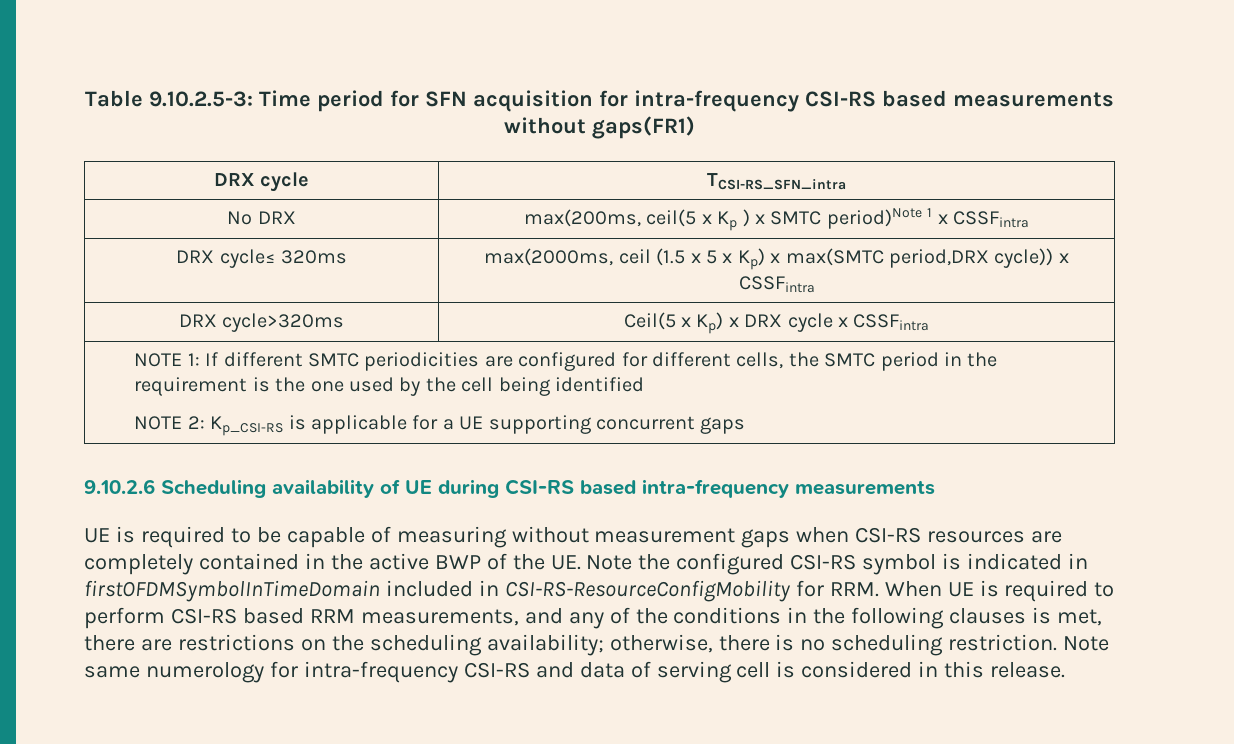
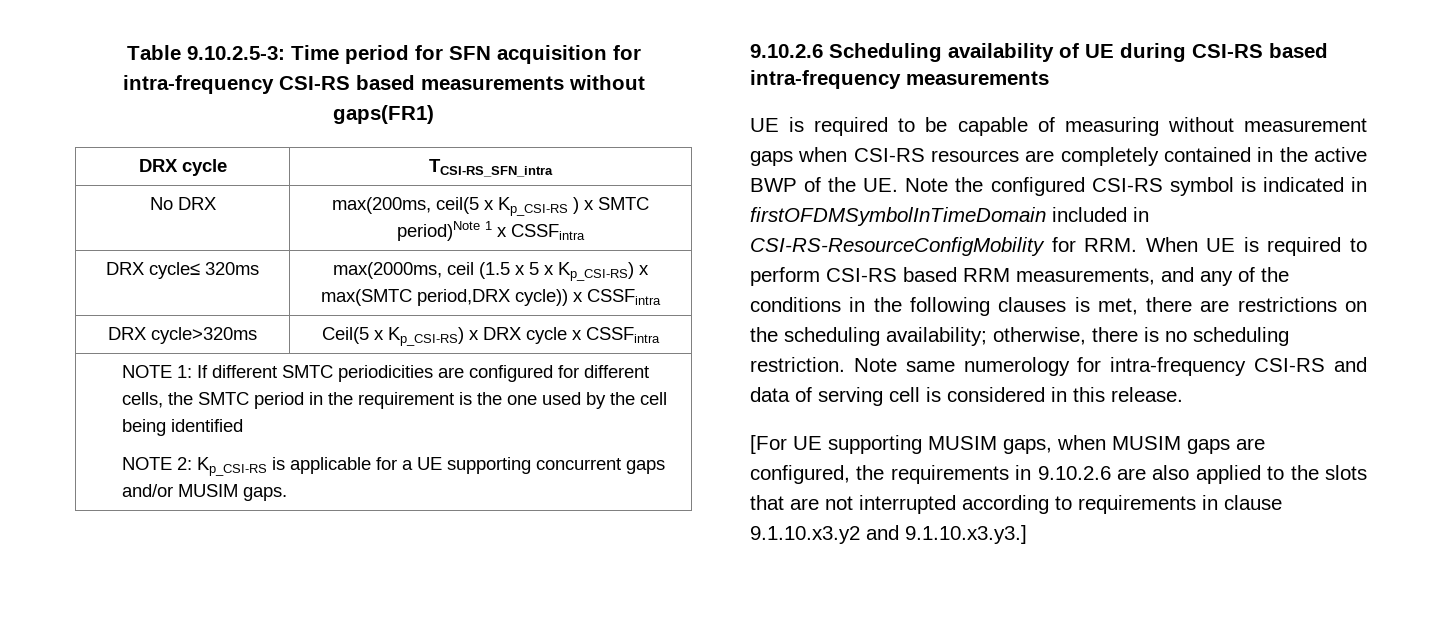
- No DRX | max(200ms, ceil(5 x Kp ) x SMTC period)Note 1 x CSSFintra
+ No DRX | max(200ms, ceil(5 x Kp_CSI-RS ) x SMTC period)Note 1 x CSSFintra
- DRX cycle≤ 320ms | max(2000ms, ceil (1.5 x 5 x Kp) x max(SMTC period,DRX cycle)) x CSSFintra
+ DRX cycle≤ 320ms | max(2000ms, ceil (1.5 x 5 x Kp_CSI-RS) x max(SMTC period,DRX cycle)) x CSSFintra
- DRX cycle>320ms | Ceil(5 x Kp) x DRX cycle x CSSFintra
+ DRX cycle>320ms | Ceil(5 x Kp_CSI-RS) x DRX cycle x CSSFintra
  NOTE 1: If different SMTC periodicities are configured for different cells, the SMTC period in the requirement is the one used by the cell being identified
- NOTE 2: Kp_CSI-RS is applicable for a UE supporting concurrent gaps
+ NOTE 2: Kp_CSI-RS is applicable for a UE supporting concurrent gaps and/or MUSIM gaps.
+ [For UE supporting MUSIM gaps, when MUSIM gaps are configured, the requirements in 9.10.2.6 are also applied to the slots that are not interrupted according to requirements in clause 9.1.10.x3.y2 and 9.1.10.x3.y3.]

